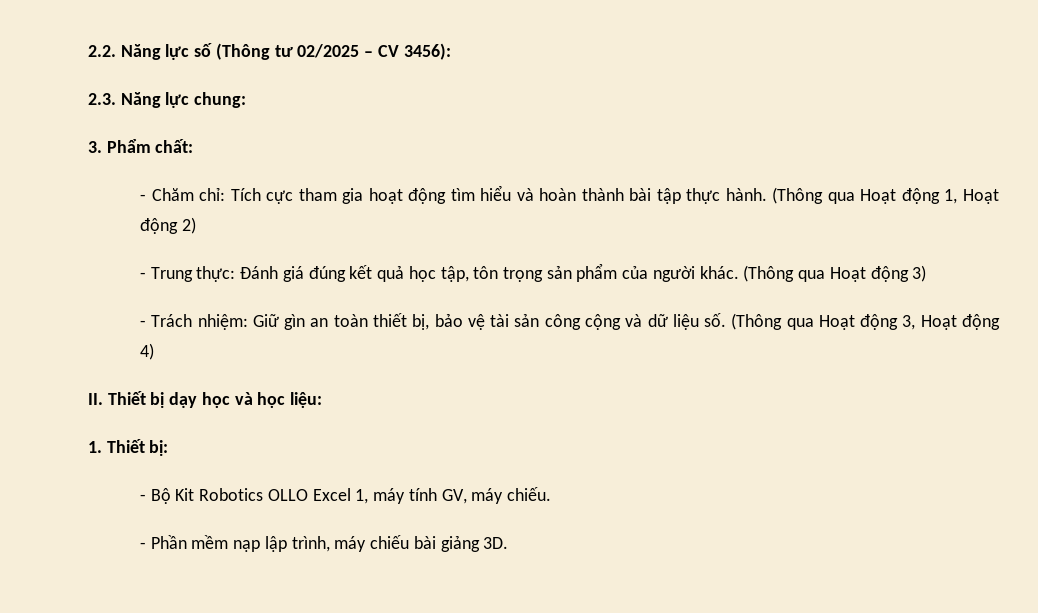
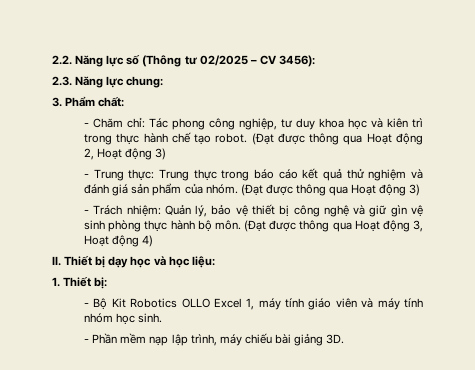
- - Chăm chỉ: Tích cực tham gia hoạt động tìm hiểu và hoàn thành bài tập thực hành. (Thông qua Hoạt động 1, Hoạt động 2)
+ - Chăm chỉ: Tác phong công nghiệp, tư duy khoa học và kiên trì trong thực hành chế tạo robot. (Đạt được thông qua Hoạt động 2, Hoạt động 3)
- - Trung thực: Đánh giá đúng kết quả học tập, tôn trọng sản phẩm của người khác. (Thông qua Hoạt động 3)
+ - Trung thực: Trung thực trong báo cáo kết quả thử nghiệm và đánh giá sản phẩm của nhóm. (Đạt được thông qua Hoạt động 3)
- - Trách nhiệm: Giữ gìn an toàn thiết bị, bảo vệ tài sản công cộng và dữ liệu số. (Thông qua Hoạt động 3, Hoạt động 4)
+ - Trách nhiệm: Quản lý, bảo vệ thiết bị công nghệ và giữ gìn vệ sinh phòng thực hành bộ môn. (Đạt được thông qua Hoạt động 3, Hoạt động 4)
- - Bộ Kit Robotics OLLO Excel 1, máy tính GV, máy chiếu.
+ - Bộ Kit Robotics OLLO Excel 1, máy tính giáo viên và máy tính nhóm học sinh.

